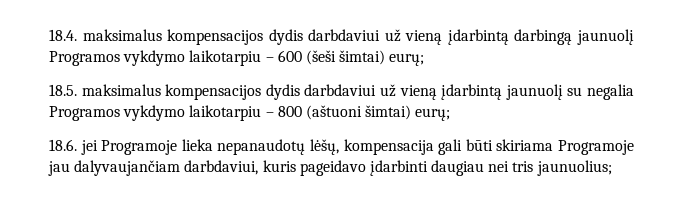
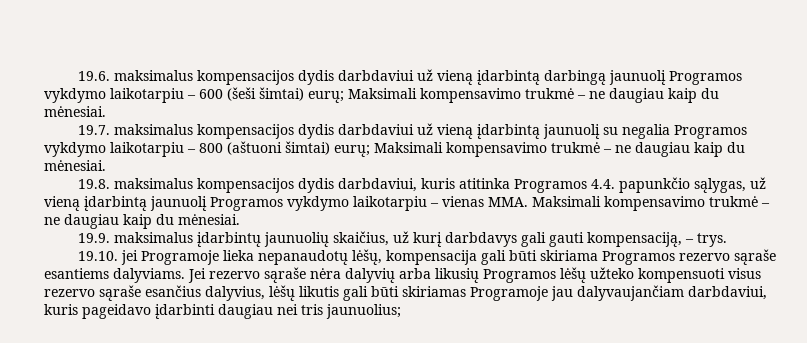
- 18.4. maksimalus kompensacijos dydis darbdaviui už vieną įdarbintą darbingą jaunuolį Programos vykdymo laikotarpiu – 600 (šeši šimtai) eurų;
- 18.5. maksimalus kompensacijos dydis darbdaviui už vieną įdarbintą jaunuolį su negalia Programos vykdymo laikotarpiu – 800 (aštuoni šimtai) eurų;
- 18.6. jei Programoje lieka nepanaudotų lėšų, kompensacija gali būti skiriama Programoje jau dalyvaujančiam darbdaviui, kuris pageidavo įdarbinti daugiau nei tris jaunuolius;
+ 19.6. maksimalus kompensacijos dydis darbdaviui už vieną įdarbintą darbingą jaunuolį Programos vykdymo laikotarpiu – 600 (šeši šimtai) eurų; Maksimali kompensavimo trukmė – ne daugiau kaip du mėnesiai.
+ 19.7. maksimalus kompensacijos dydis darbdaviui už vieną įdarbintą jaunuolį su negalia Programos vykdymo laikotarpiu – 800 (aštuoni šimtai) eurų; Maksimali kompensavimo trukmė – ne daugiau kaip du mėnesiai.
+ 19.8. maksimalus kompensacijos dydis darbdaviui, kuris atitinka Programos 4.4. papunkčio sąlygas, už vieną įdarbintą jaunuolį Programos vykdymo laikotarpiu – vienas MMA. Maksimali kompensavimo trukmė – ne daugiau kaip du mėnesiai.
+ 19.9. maksimalus įdarbintų jaunuolių skaičius, už kurį darbdavys gali gauti kompensaciją, – trys.
+ 19.10. jei Programoje lieka nepanaudotų lėšų, kompensacija gali būti skiriama Programos rezervo sąraše esantiems dalyviams. Jei rezervo sąraše nėra dalyvių arba likusių Programos lėšų užteko kompensuoti visus rezervo sąraše esančius dalyvius, lėšų likutis gali būti skiriamas Programoje jau dalyvaujančiam darbdaviui, kuris pageidavo įdarbinti daugiau nei tris jaunuolius;

